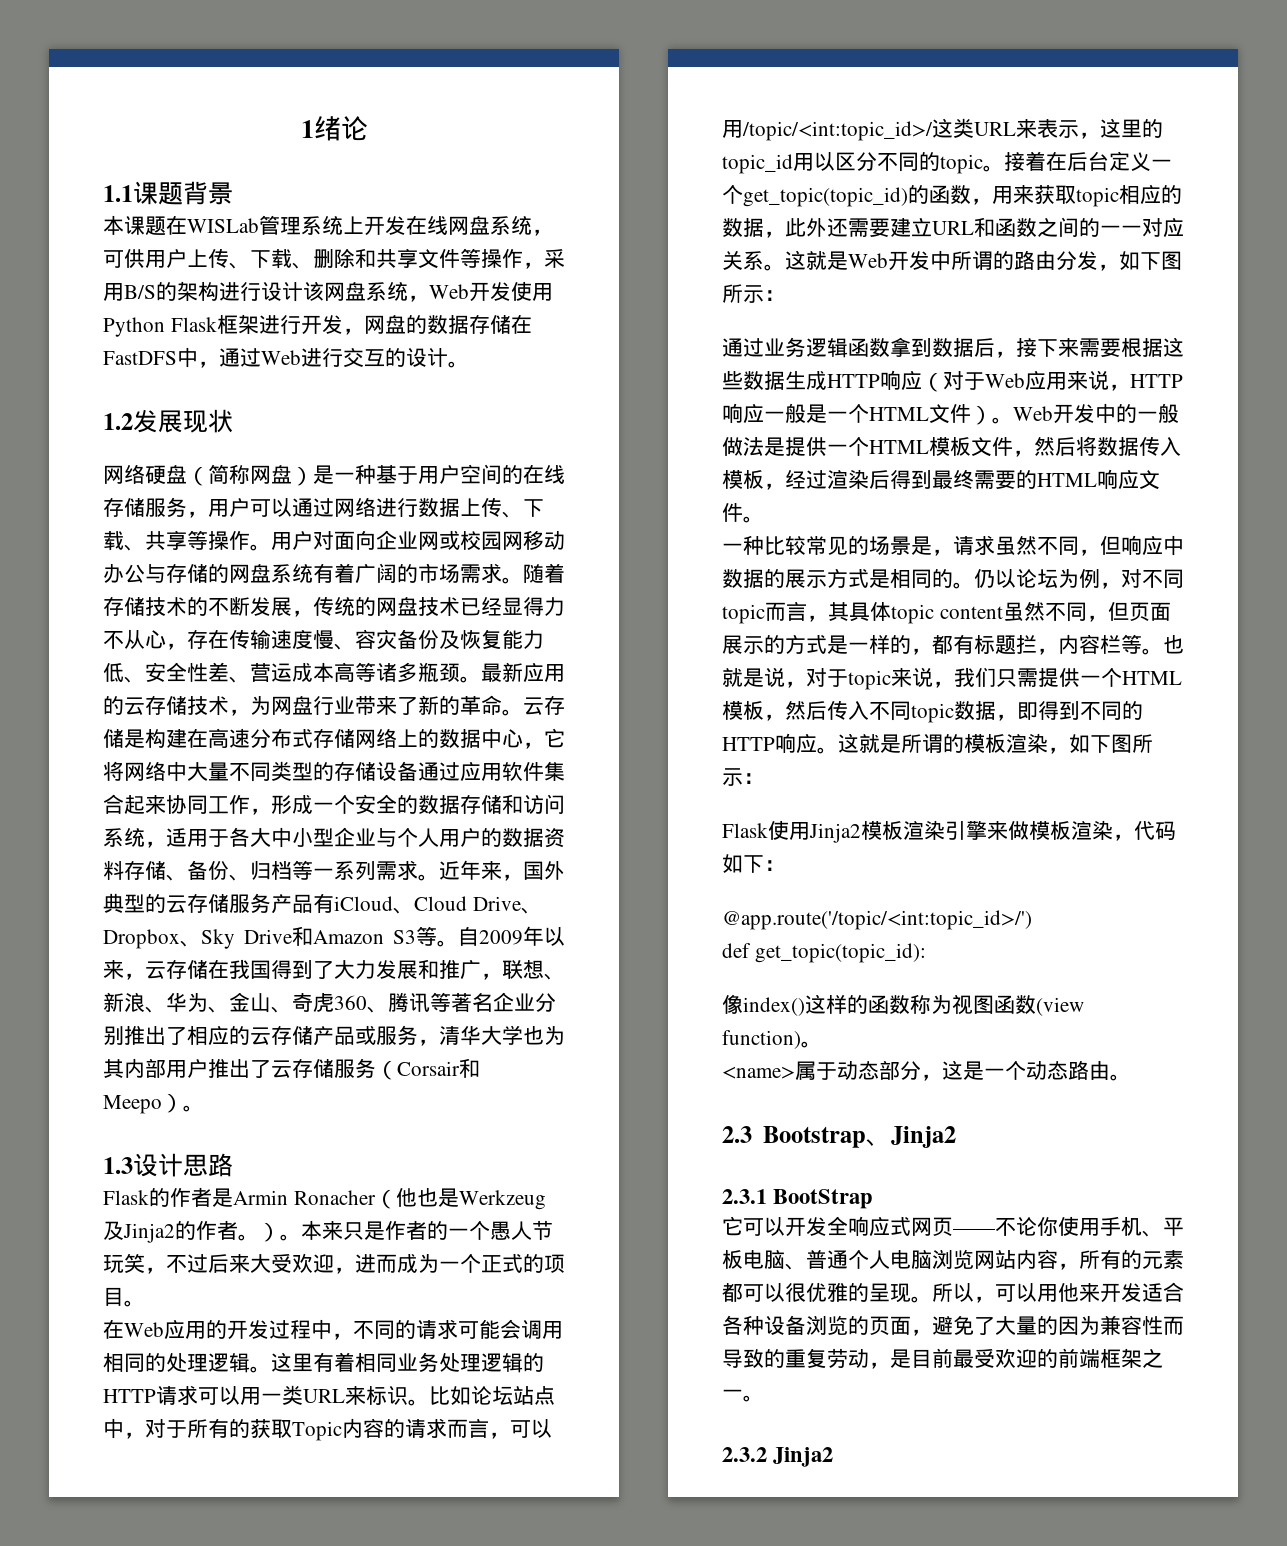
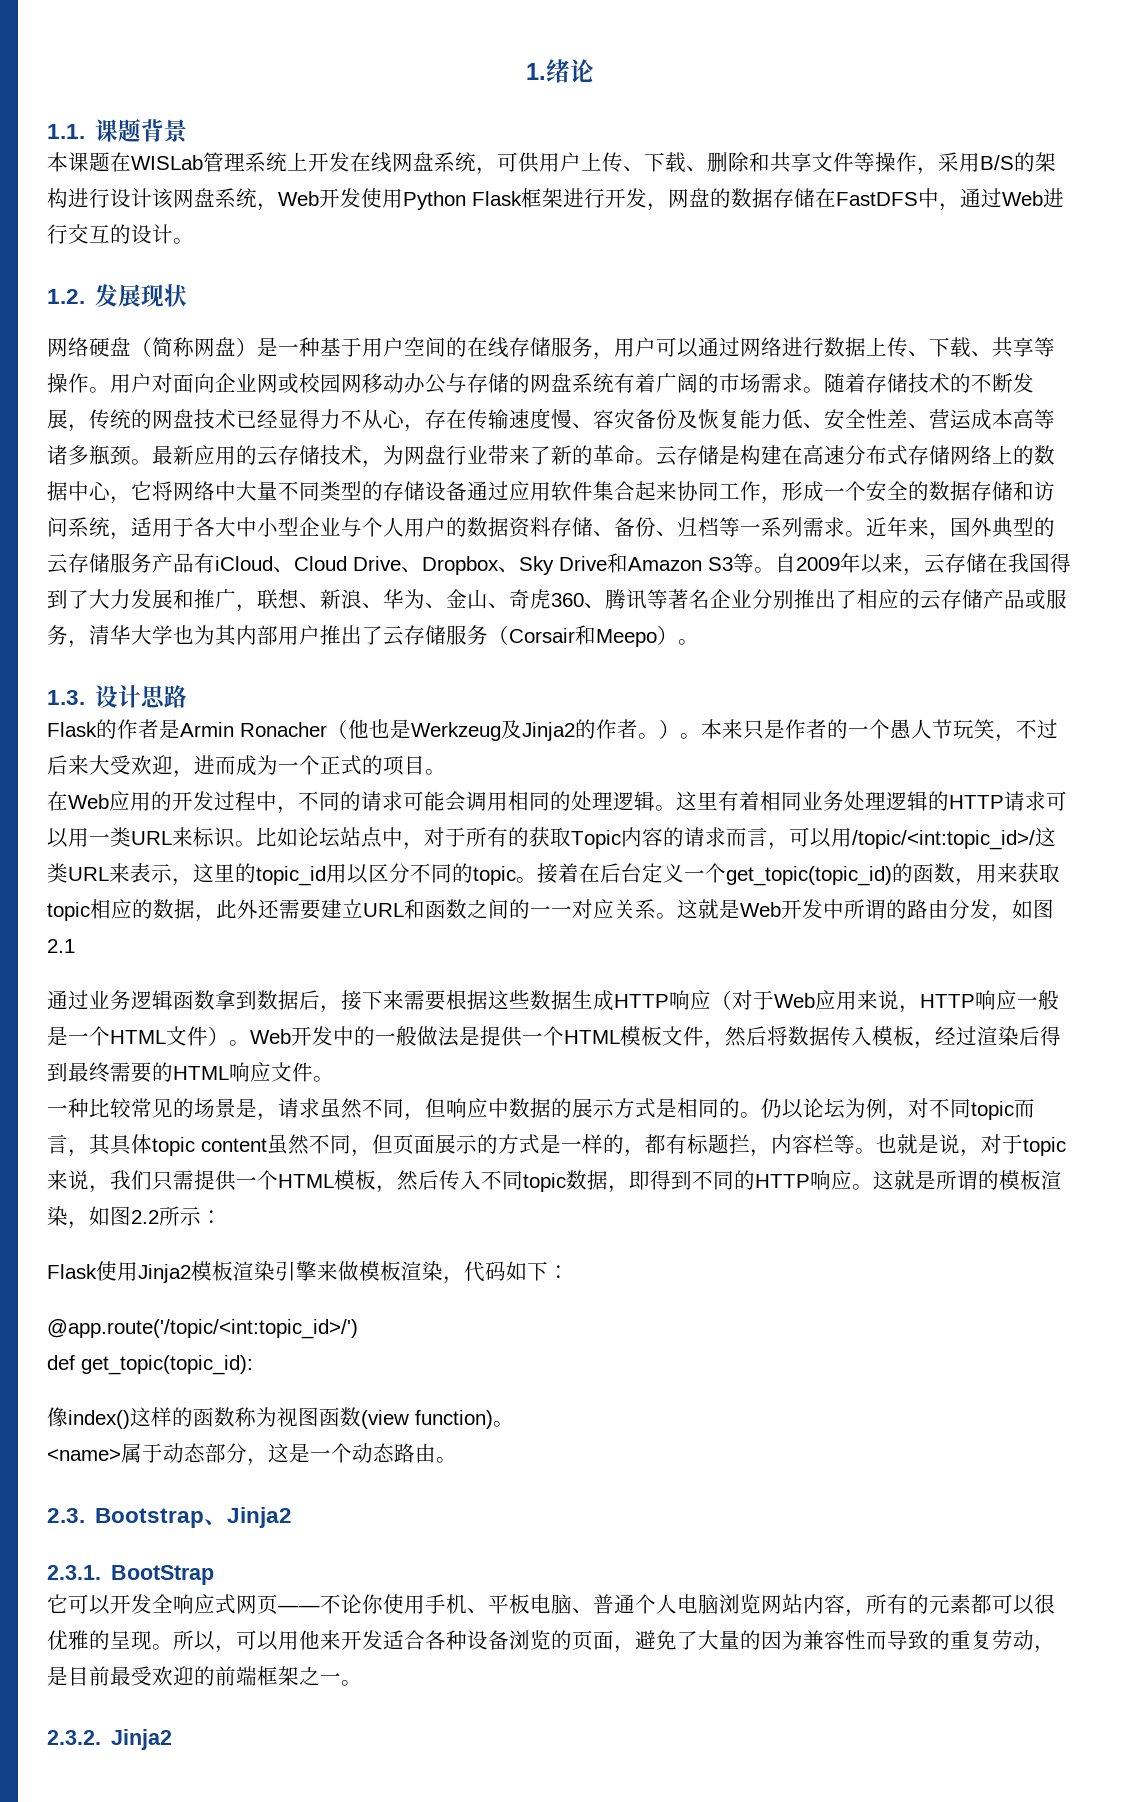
- 1绪论
+ 1.绪论
- 1.1课题背景
+ 1.1.课题背景
- 1.2发展现状
+ 1.2.发展现状
- 1.3设计思路
+ 1.3.设计思路
- 这就是Web开发中所谓的路由分发，如下图所示：
+ 这就是Web开发中所谓的路由分发，如图2.1
- 这就是所谓的模板渲染，如下图所示：
+ 这就是所谓的模板渲染，如图2.2所示：
- 2.3 Bootstrap、Jinja2
+ 2.3. Bootstrap、Jinja2
- 2.3.1 BootStrap
+ 2.3.1. BootStrap
- 2.3.2 Jinja2
+ 2.3.2. Jinja2

